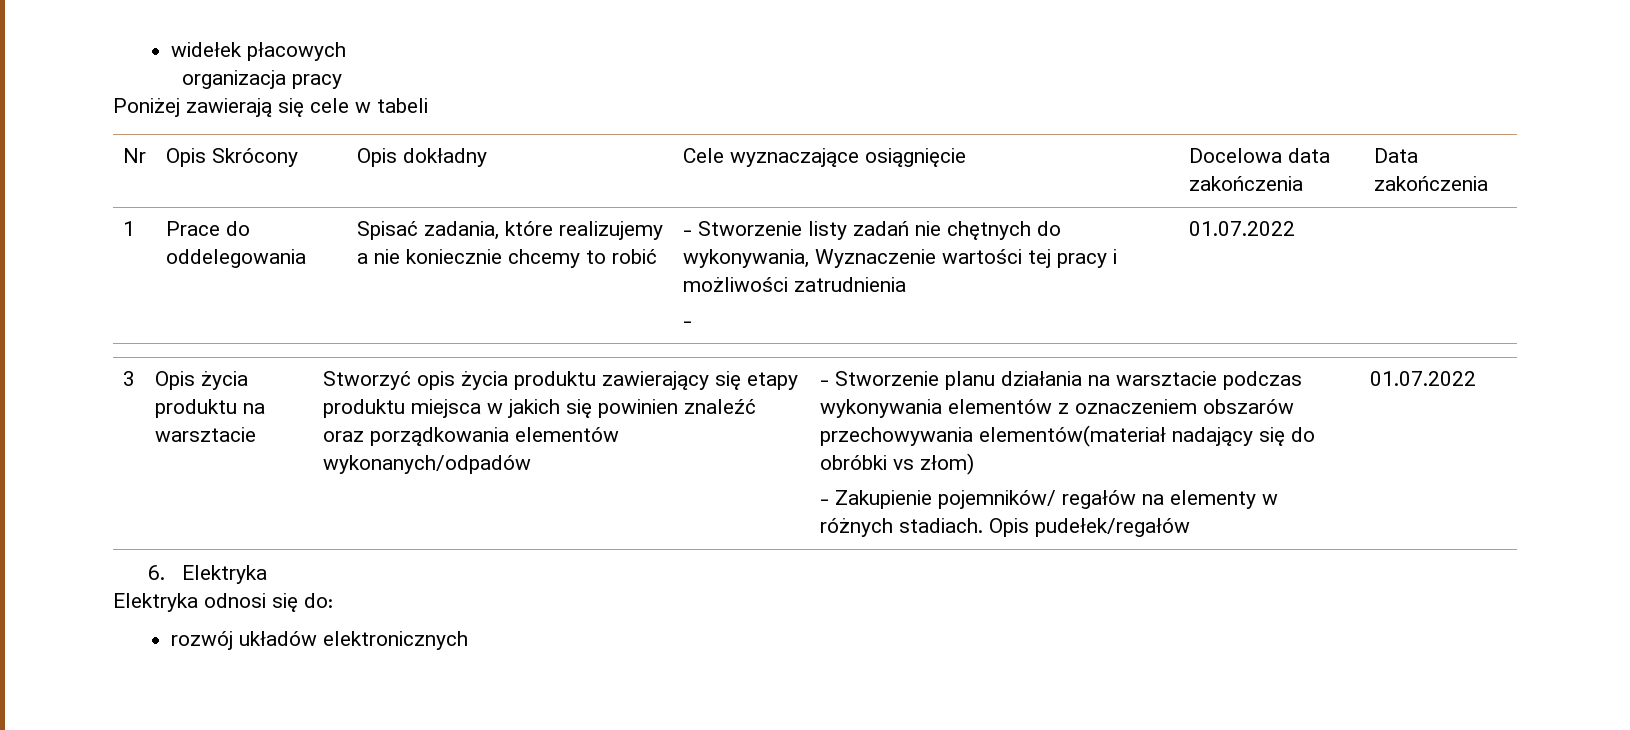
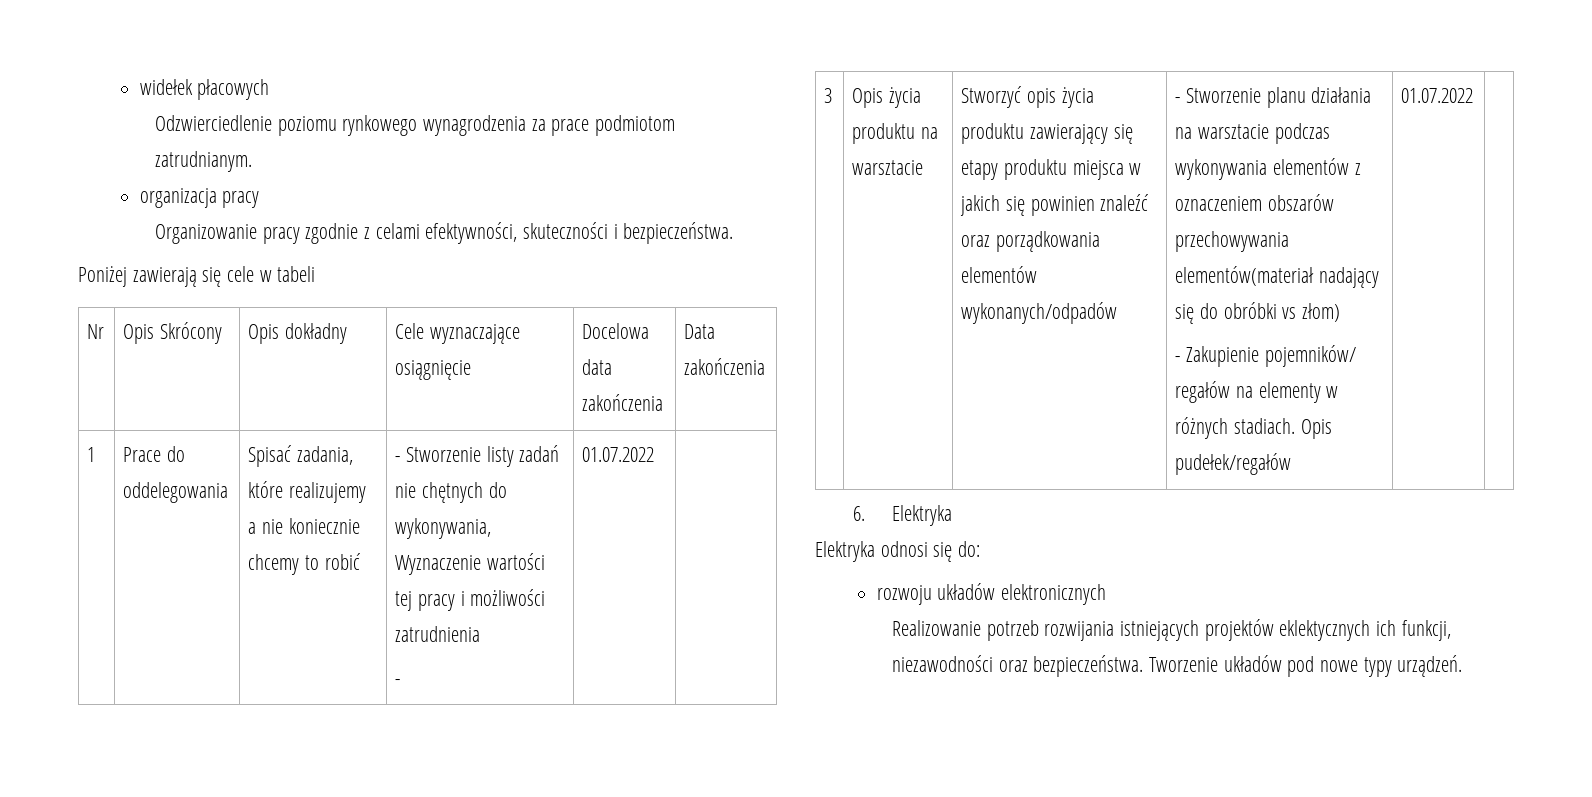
+ Odzwierciedlenie poziomu rynkowego wynagrodzenia za prace podmiotom zatrudnianym.
  organizacja pracy
+ Organizowanie pracy zgodnie z celami efektywności, skuteczności i bezpieczeństwa.
- rozwój układów elektronicznych
+ rozwoju układów elektronicznych
+ Realizowanie potrzeb rozwijania istniejących projektów eklektycznych ich funkcji, niezawodności oraz bezpieczeństwa. Tworzenie układów pod nowe typy urządzeń.

